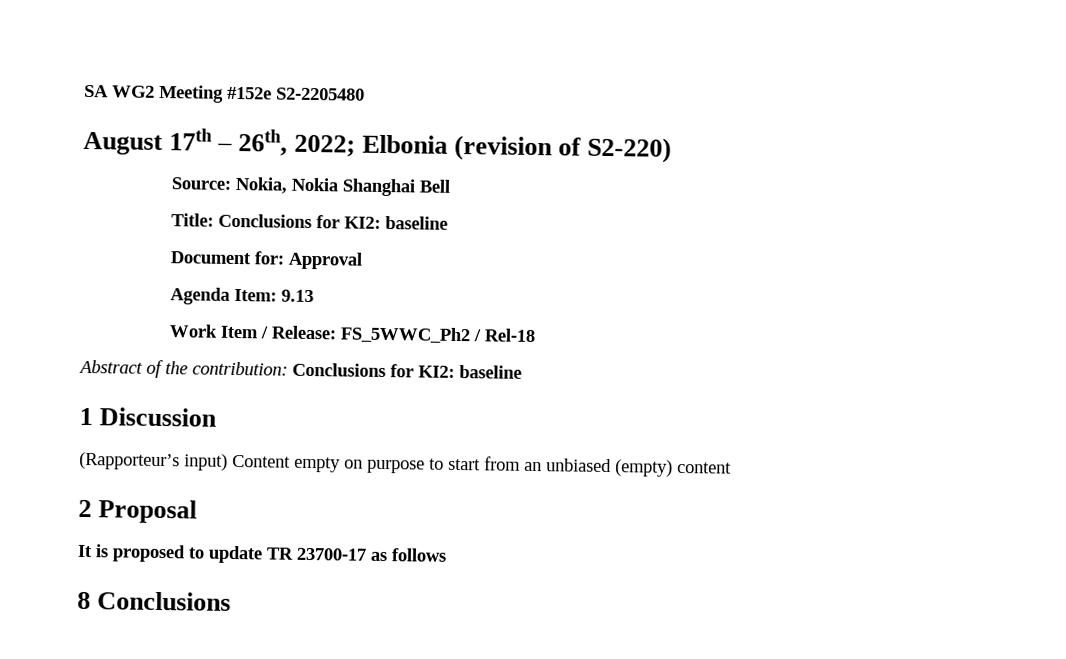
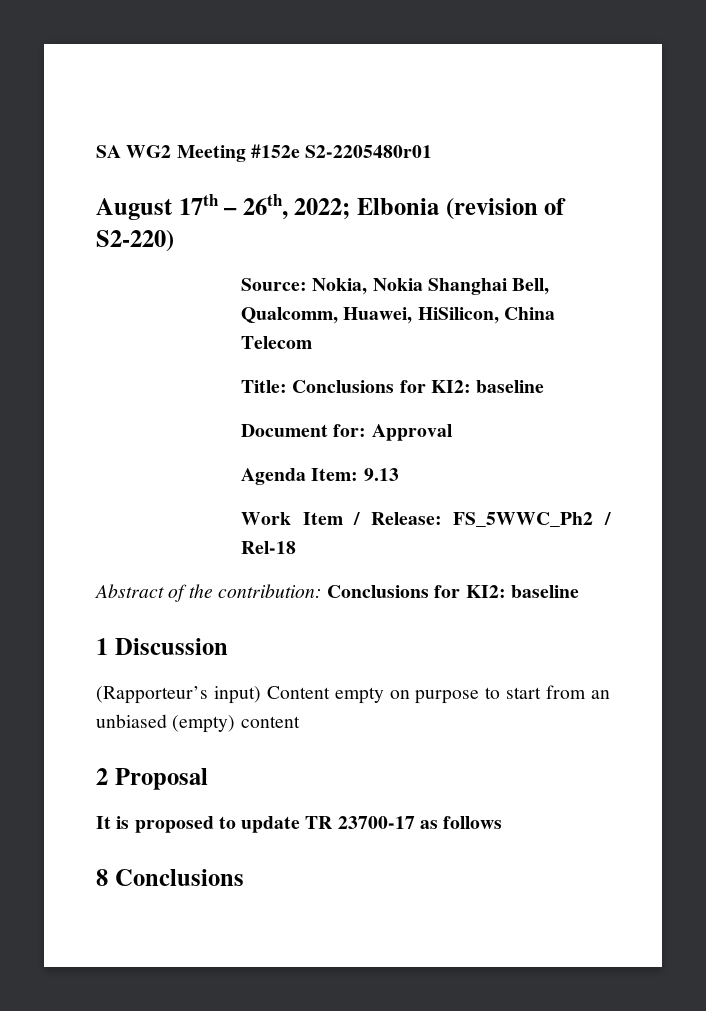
- SA WG2 Meeting #152e S2-2205480
+ SA WG2 Meeting #152e S2-2205480r01
- Source: Nokia, Nokia Shanghai Bell
+ Source: Nokia, Nokia Shanghai Bell, Qualcomm, Huawei, HiSilicon, China Telecom

